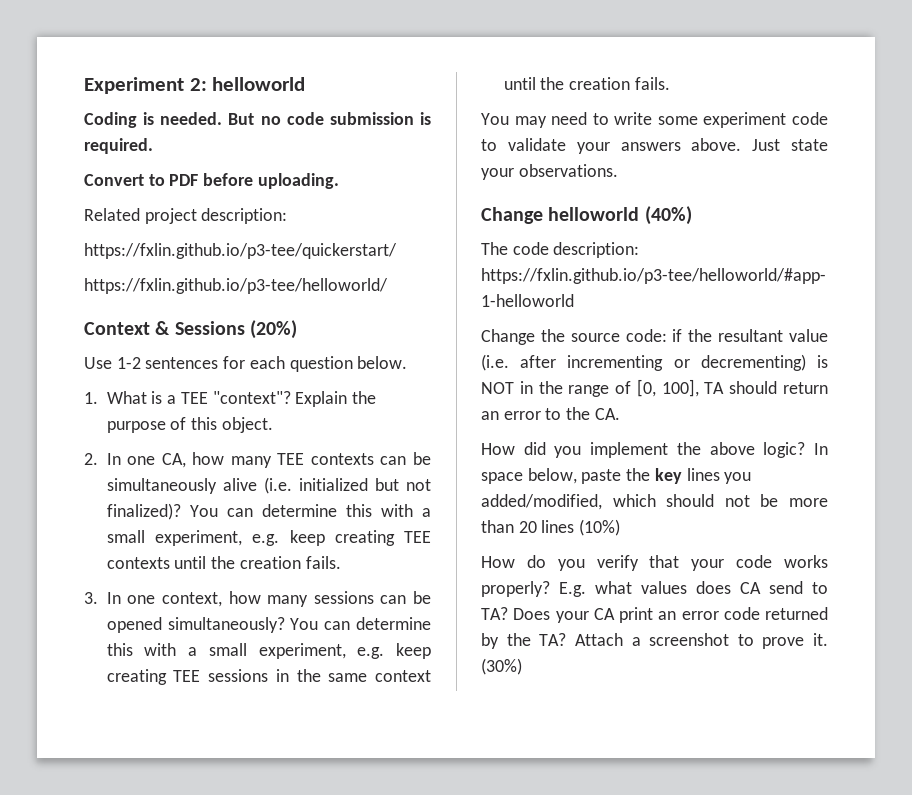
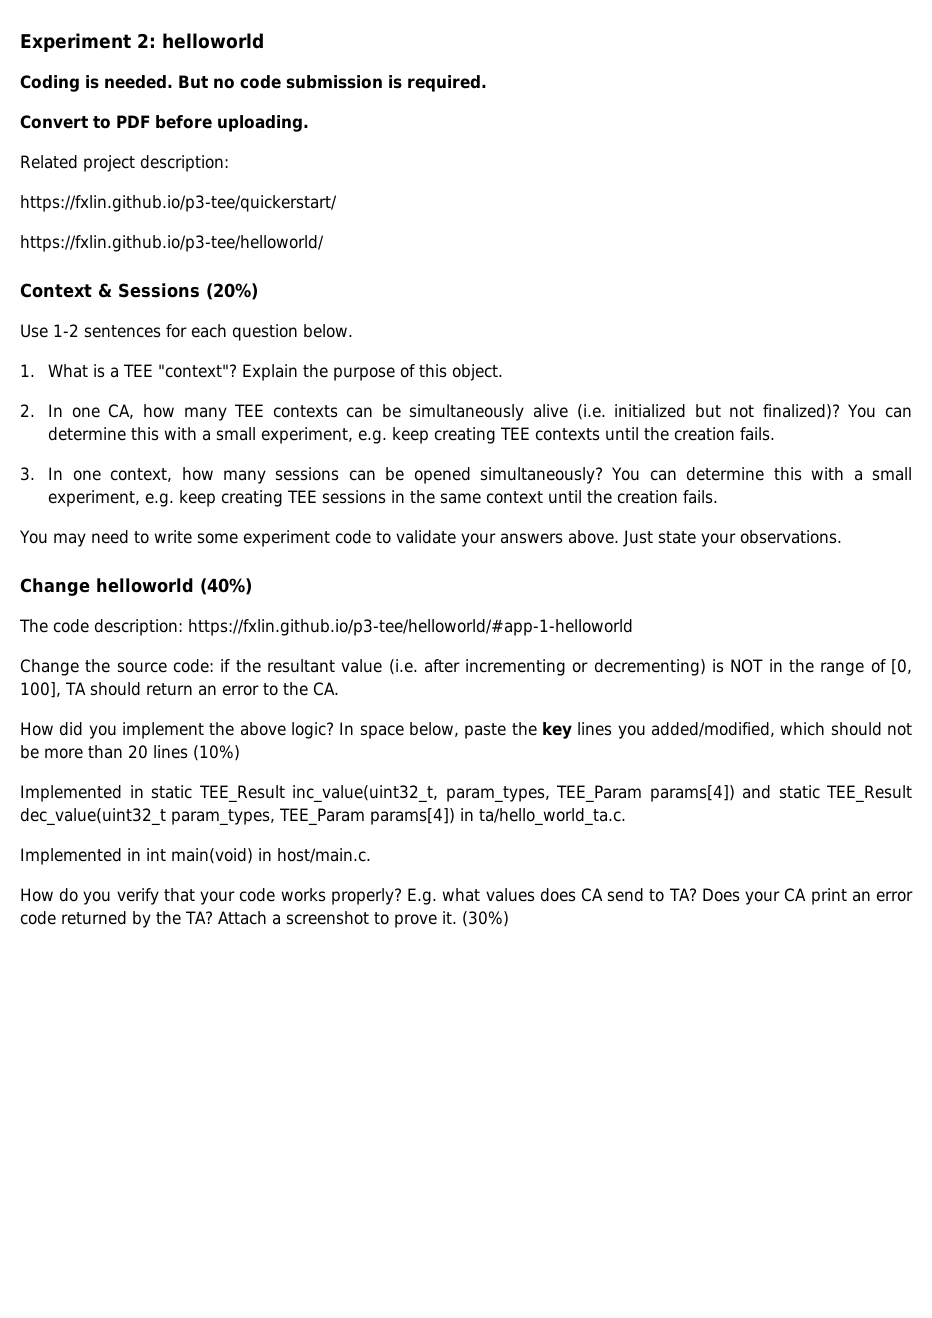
+ Implemented in static TEE_Result inc_value(uint32_t, param_types, TEE_Param params[4]) and static TEE_Result dec_value(uint32_t param_types, TEE_Param params[4]) in ta/hello_world_ta.c.
+ Implemented in int main(void) in host/main.c.

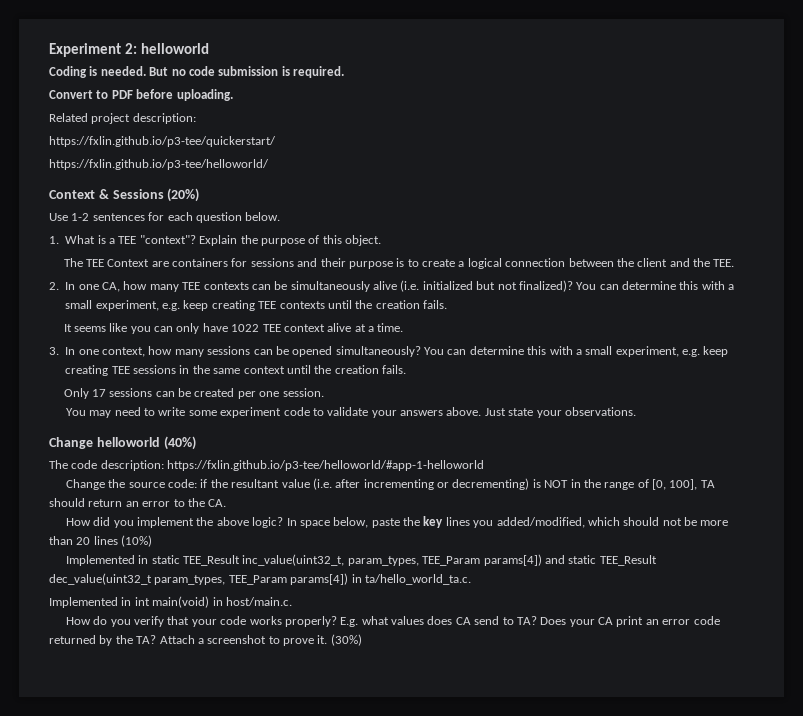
+ The TEE Context are containers for sessions and their purpose is to create a logical connection between the client and the TEE.
+ It seems like you can only have 1022 TEE context alive at a time.
+ Only 17 sessions can be created per one session.

